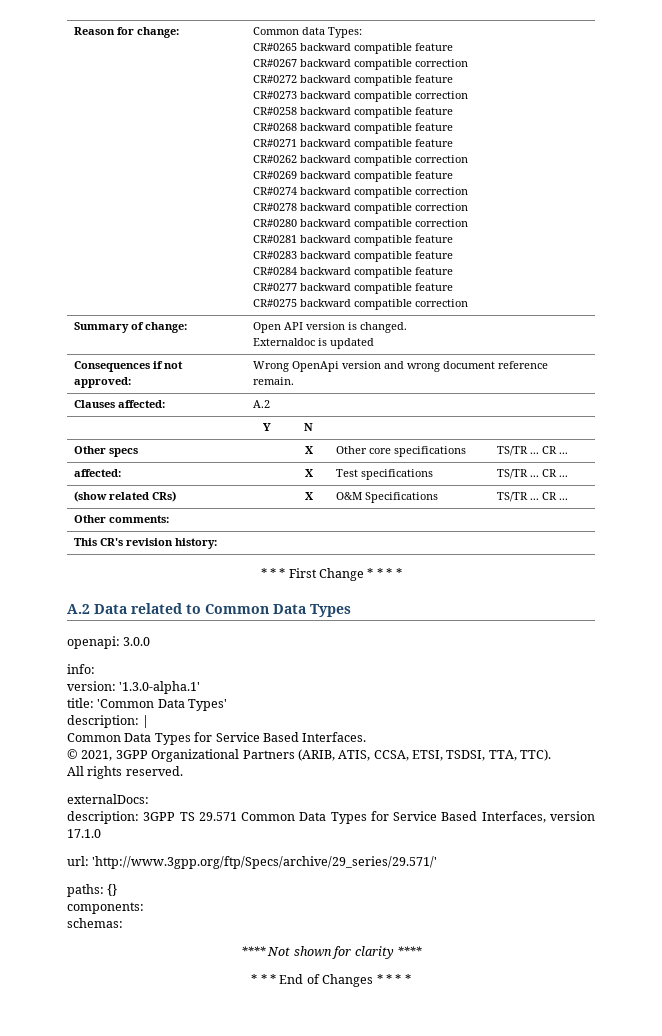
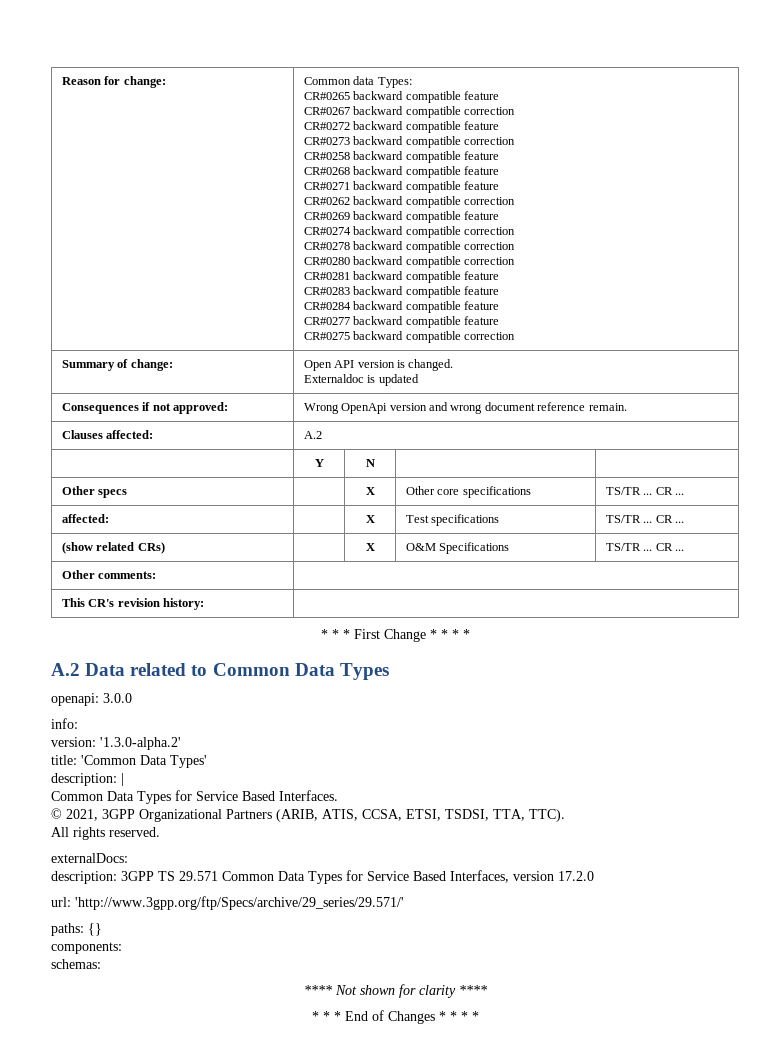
- version: '1.3.0-alpha.1'
+ version: '1.3.0-alpha.2'
- description: 3GPP TS 29.571 Common Data Types for Service Based Interfaces, version 17.1.0
+ description: 3GPP TS 29.571 Common Data Types for Service Based Interfaces, version 17.2.0

